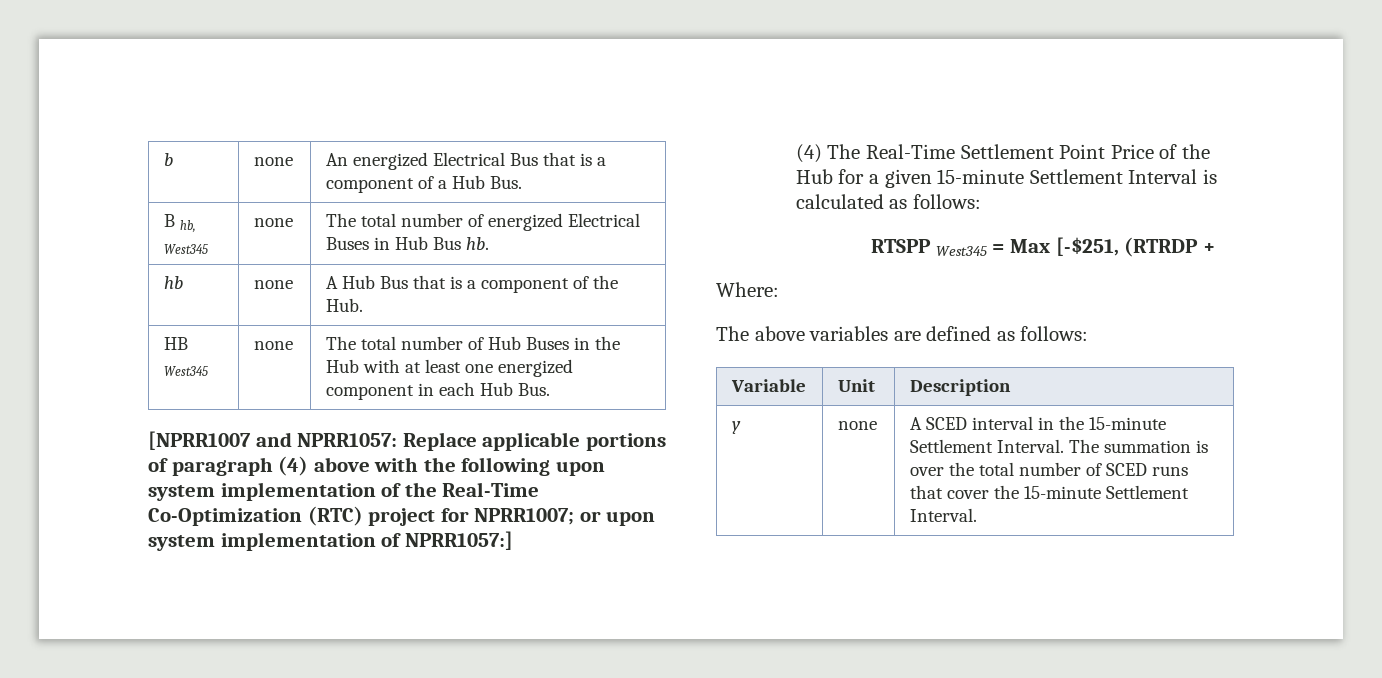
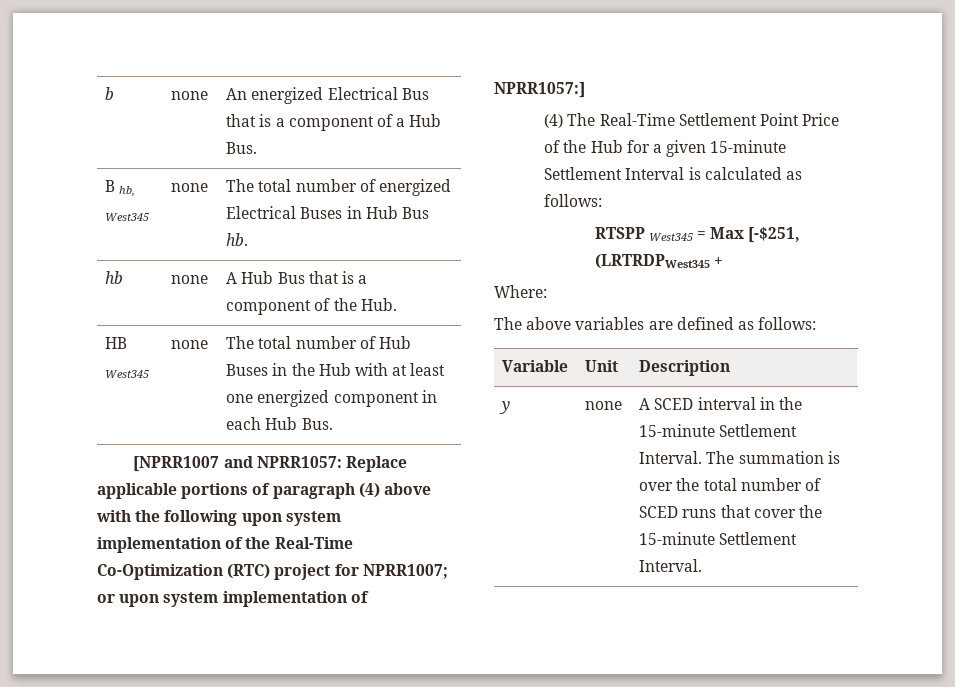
- RTSPP West345 = Max [-$251, (RTRDP +
+ RTSPP West345 = Max [-$251, (LRTRDPWest345 +

